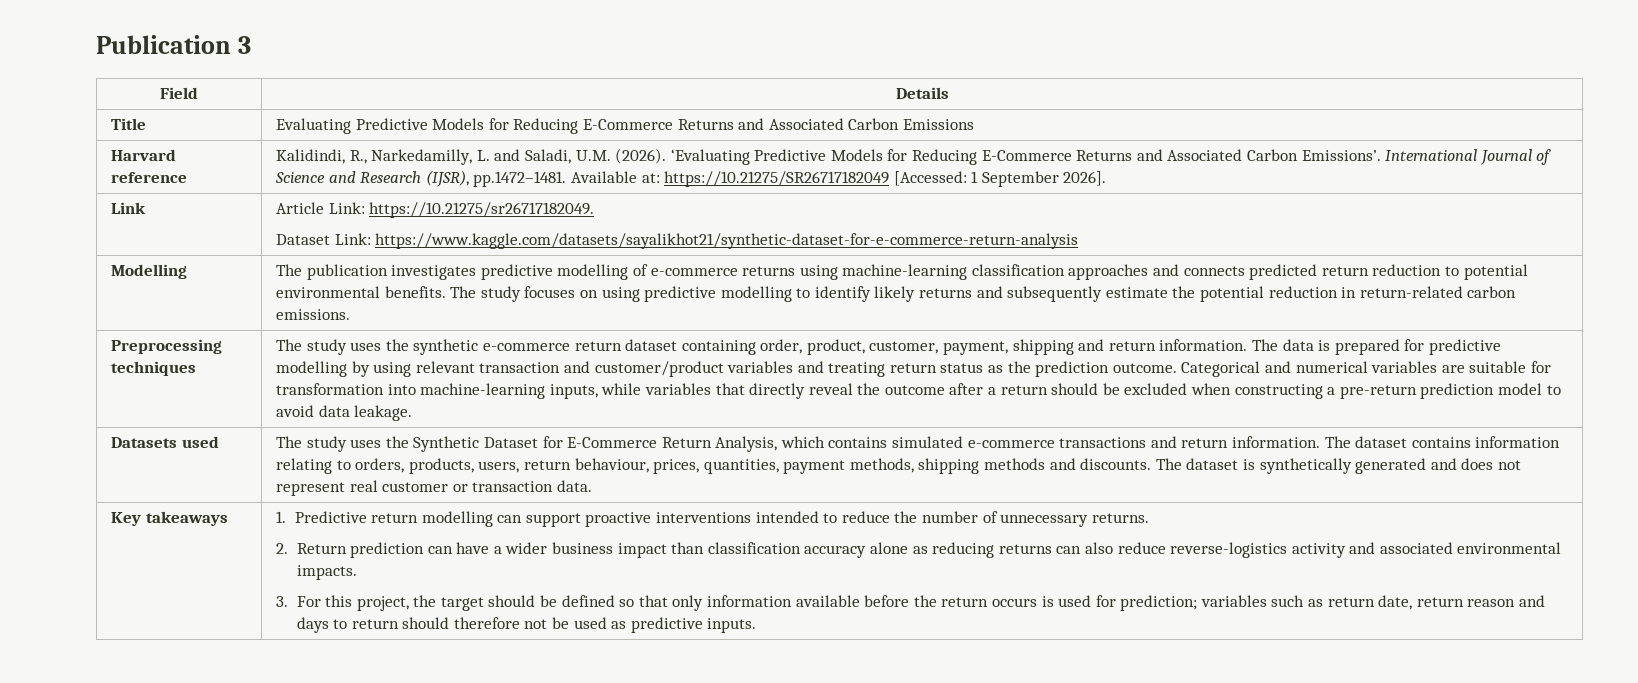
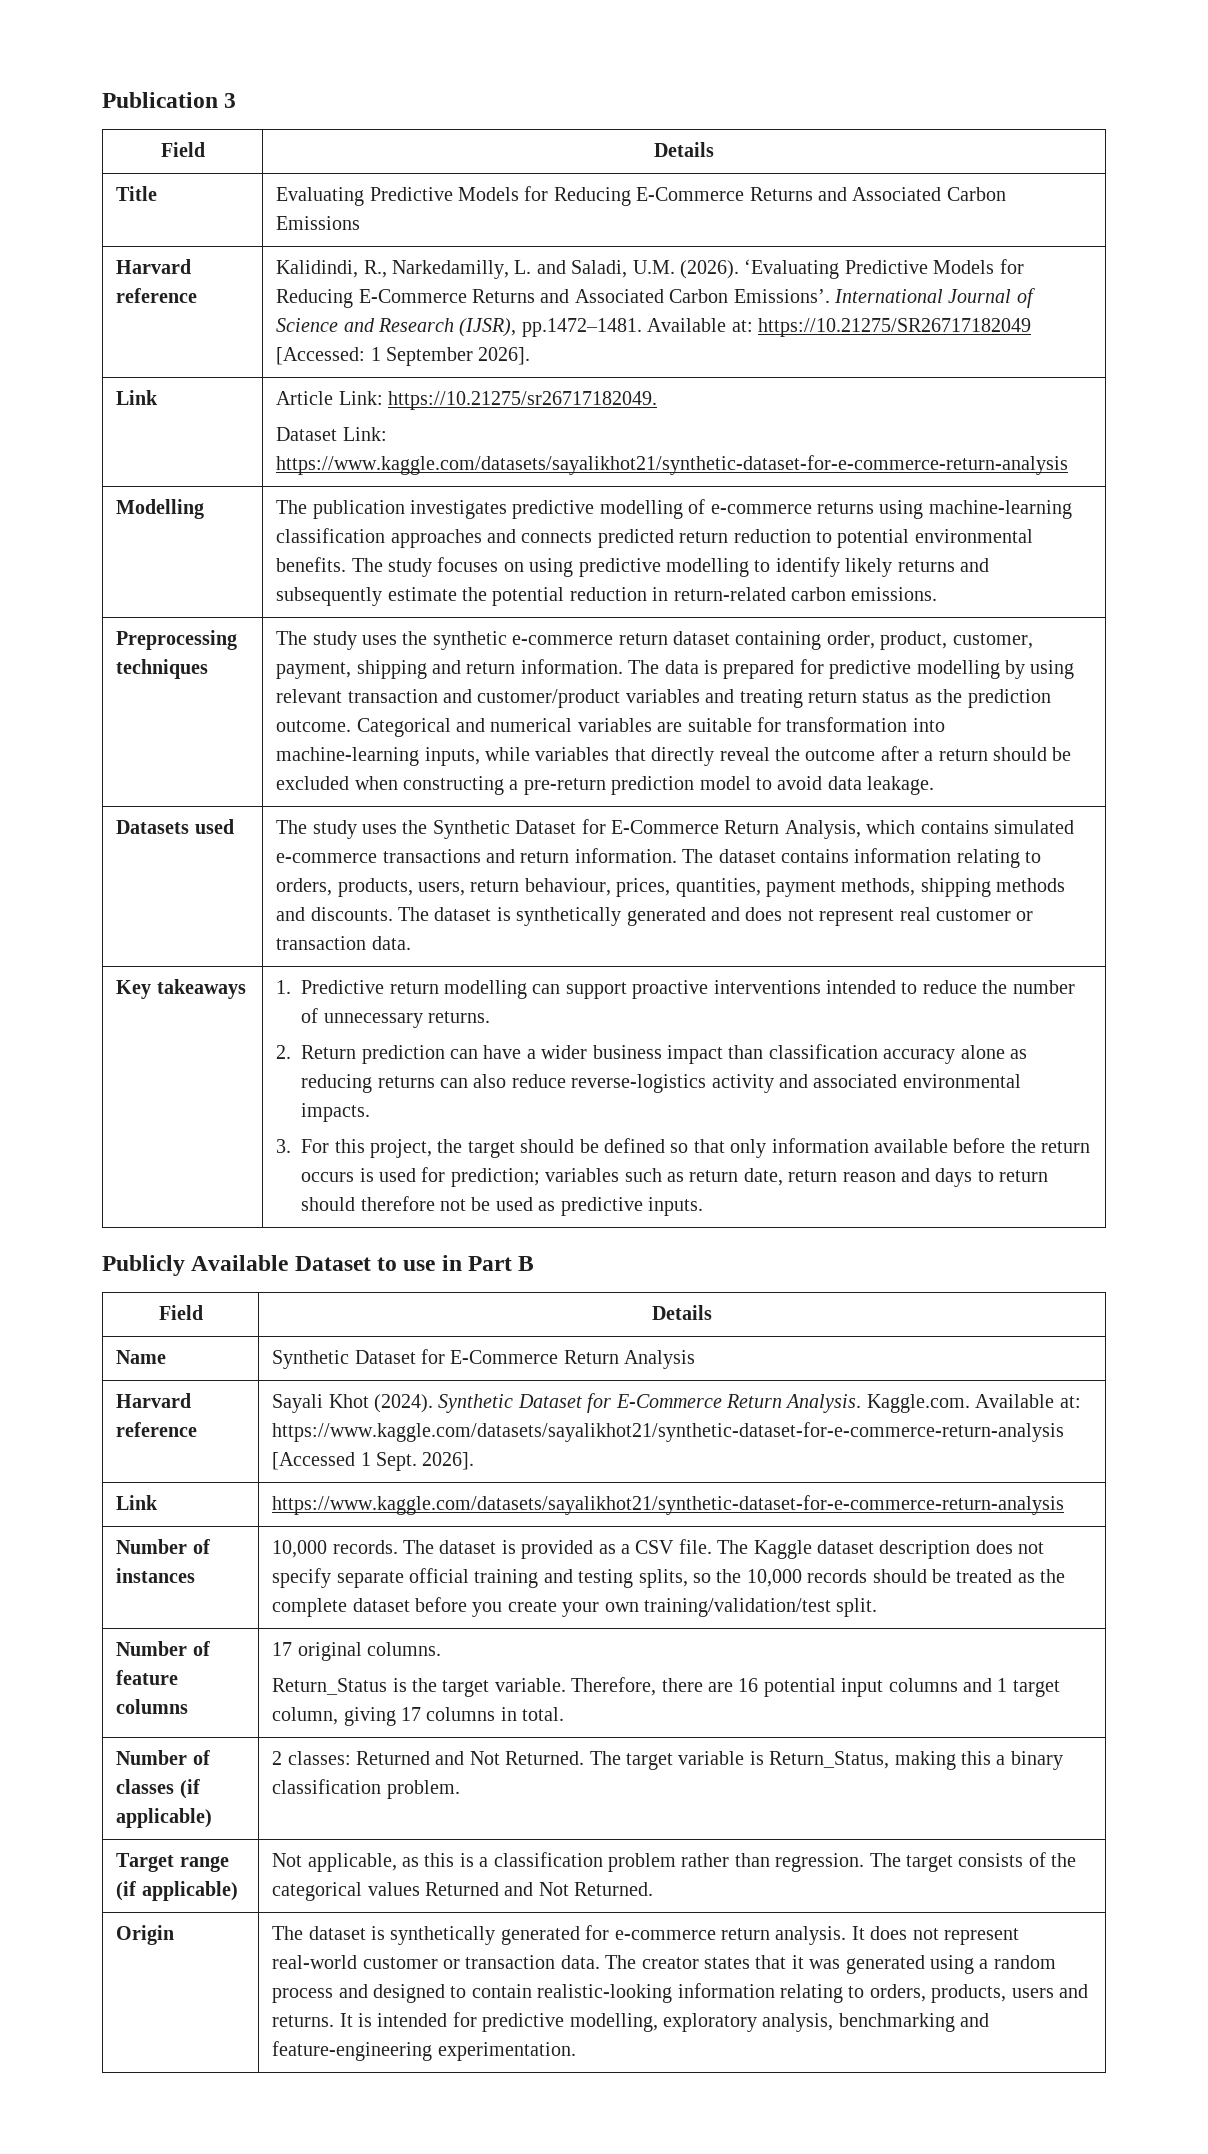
+ Publicly Available Dataset to use in Part B
+ Field | Details
+ Name | Synthetic Dataset for E-Commerce Return Analysis
+ Harvard reference | Sayali Khot (2024). Synthetic Dataset for E-Commerce Return Analysis. Kaggle.com. Available at: https://www.kaggle.com/datasets/sayalikhot21/synthetic-dataset-for-e-commerce-return-analysis [Accessed 1 Sept. 2026].
+ Link | https://www.kaggle.com/datasets/sayalikhot21/synthetic-dataset-for-e-commerce-return-analysis
+ Number of instances | 10,000 records. The dataset is provided as a CSV file. The Kaggle dataset description does not specify separate official training and testing splits, so the 10,000 records should be treated as the complete dataset before you create your own training/validation/test split.
+ Number of feature columns | 17 original columns.
+ Return_Status is the target variable. Therefore, there are 16 potential input columns and 1 target column, giving 17 columns in total.
+ Number of classes (if applicable) | 2 classes: Returned and Not Returned. The target variable is Return_Status, making this a binary classification problem.
+ Target range (if applicable) | Not applicable, as this is a classification problem rather than regression. The target consists of the categorical values Returned and Not Returned.
+ Origin | The dataset is synthetically generated for e-commerce return analysis. It does not represent real-world customer or transaction data. The creator states that it was generated using a random process and designed to contain realistic-looking information relating to orders, products, users and returns. It is intended for predictive modelling, exploratory analysis, benchmarking and feature-engineering experimentation.

